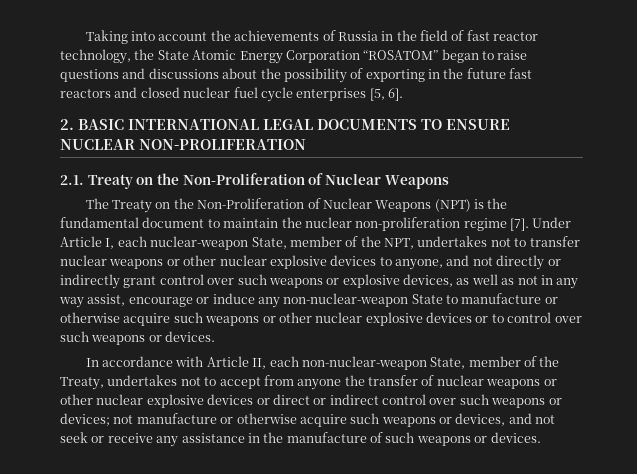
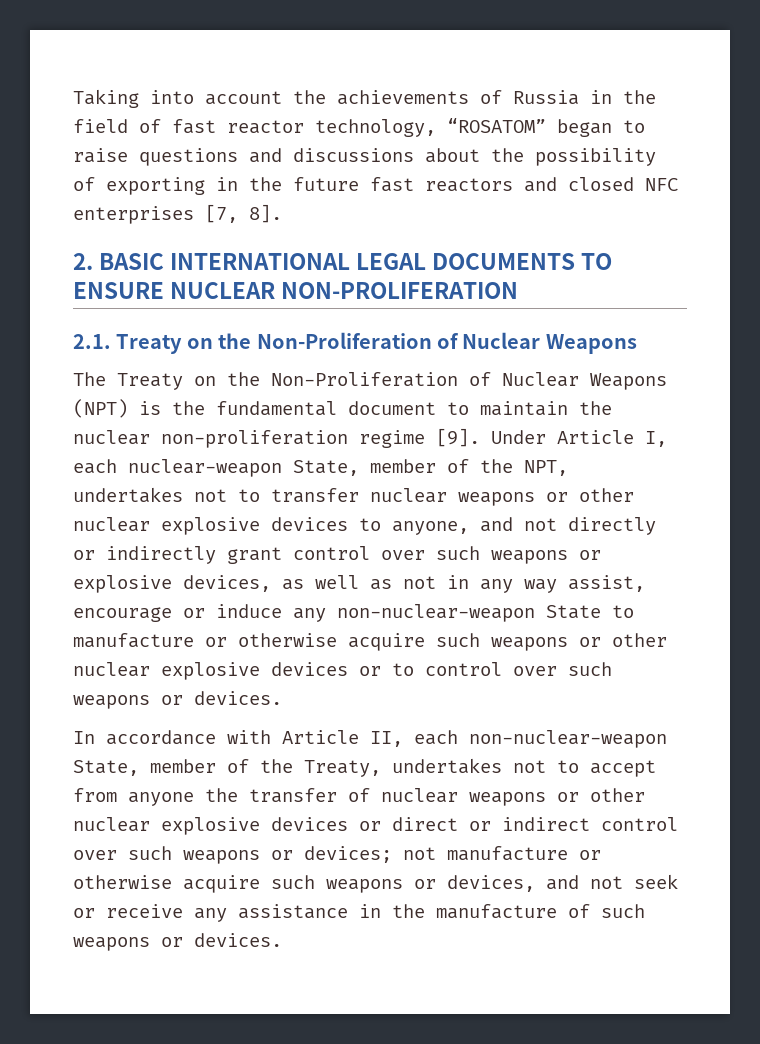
- Taking into account the achievements of Russia in the field of fast reactor technology, the State Atomic Energy Corporation “ROSATOM” began to raise questions and discussions about the possibility of exporting in the future fast reactors and closed nuclear fuel cycle enterprises [5, 6].
+ Taking into account the achievements of Russia in the field of fast reactor technology, “ROSATOM” began to raise questions and discussions about the possibility of exporting in the future fast reactors and closed NFC enterprises [7, 8].
- The Treaty on the Non-Proliferation of Nuclear Weapons (NPT) is the fundamental document to maintain the nuclear non-proliferation regime [7].
+ The Treaty on the Non-Proliferation of Nuclear Weapons (NPT) is the fundamental document to maintain the nuclear non-proliferation regime [9].

